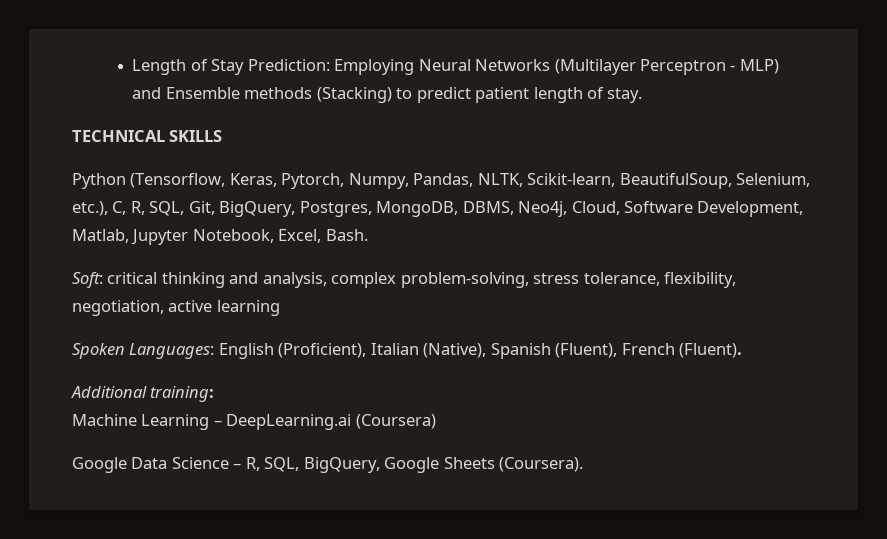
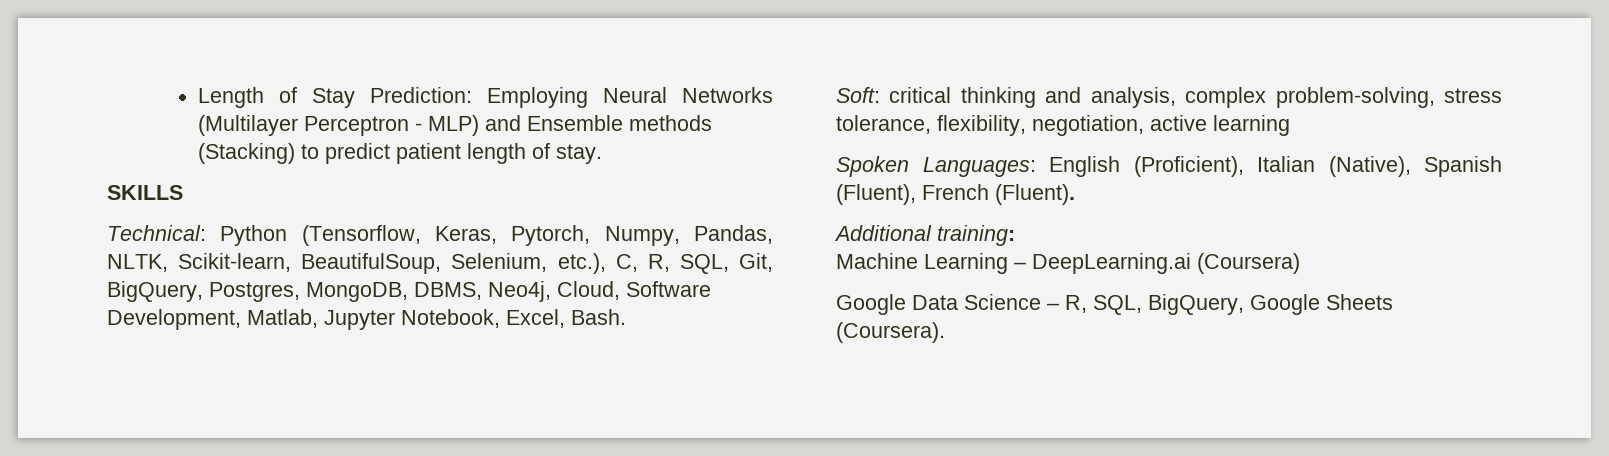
- TECHNICAL SKILLS
+ SKILLS
- Python (Tensorflow, Keras, Pytorch, Numpy, Pandas, NLTK, Scikit-learn, BeautifulSoup, Selenium, etc.), C, R, SQL, Git, BigQuery, Postgres, MongoDB, DBMS, Neo4j, Cloud, Software Development, Matlab, Jupyter Notebook, Excel, Bash.
+ Technical: Python (Tensorflow, Keras, Pytorch, Numpy, Pandas, NLTK, Scikit-learn, BeautifulSoup, Selenium, etc.), C, R, SQL, Git, BigQuery, Postgres, MongoDB, DBMS, Neo4j, Cloud, Software Development, Matlab, Jupyter Notebook, Excel, Bash.

